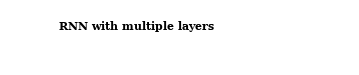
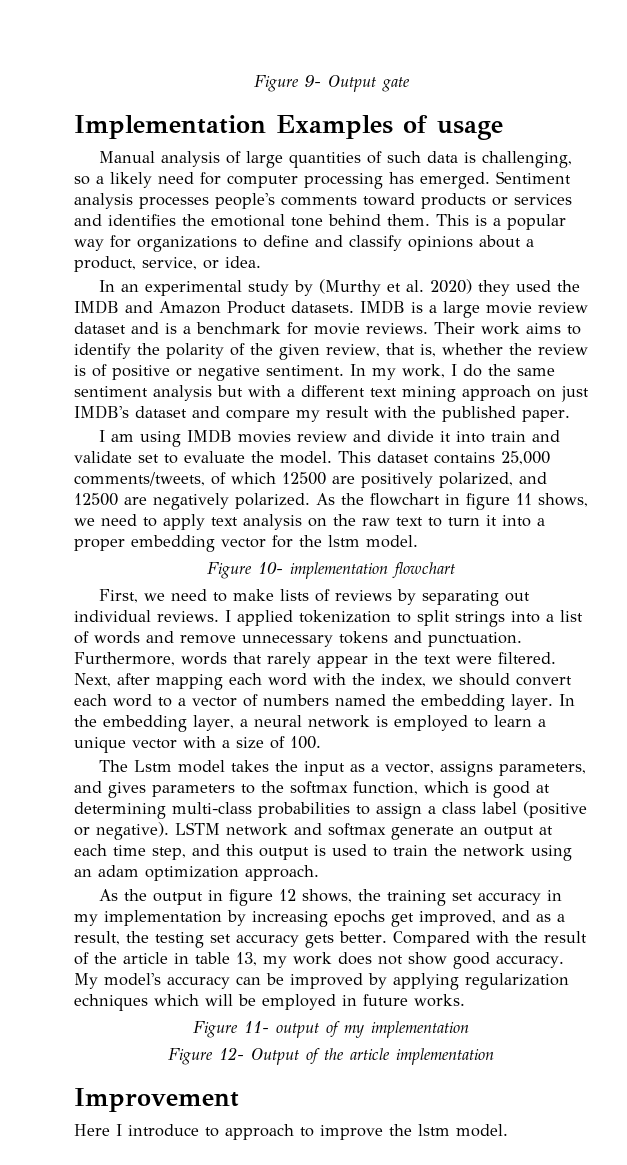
- RNN with multiple layers
+ Figure 9- Output gate
+ Implementation Examples of usage
+ Manual analysis of large quantities of such data is challenging, so a likely need for computer processing has emerged. Sentiment analysis processes people's comments toward products or services and identifies the emotional tone behind them. This is a popular way for organizations to define and classify opinions about a product, service, or idea.
+ In an experimental study by (Murthy et al. 2020) they used the IMDB and Amazon Product datasets. IMDB is a large movie review dataset and is a benchmark for movie reviews. Their work aims to identify the polarity of the given review, that is, whether the review is of positive or negative sentiment. In my work, I do the same sentiment analysis but with a different text mining approach on just IMDB's dataset and compare my result with the published paper.
+ I am using IMDB movies review and divide it into train and validate set to evaluate the model. This dataset contains 25,000 comments/tweets, of which 12500 are positively polarized, and 12500 are negatively polarized. As the flowchart in figure 11 shows, we need to apply text analysis on the raw text to turn it into a proper embedding vector for the lstm model.
+ Figure 10- implementation flowchart
+ First, we need to make lists of reviews by separating out individual reviews. I applied tokenization to split strings into a list of words and remove unnecessary tokens and punctuation. Furthermore, words that rarely appear in the text were filtered. Next, after mapping each word with the index, we should convert each word to a vector of numbers named the embedding layer. In the embedding layer, a neural network is employed to learn a unique vector with a size of 100.
+ The Lstm model takes the input as a vector, assigns parameters, and gives parameters to the softmax function, which is good at determining multi-class probabilities to assign a class label (positive or negative). LSTM network and softmax generate an output at each time step, and this output is used to train the network using an adam optimization approach.
+ As the output in figure 12 shows, the training set accuracy in my implementation by increasing epochs get improved, and as a result, the testing set accuracy gets better. Compared with the result of the article in table 13, my work does not show good accuracy. My model's accuracy can be improved by applying regularization echniques which will be employed in future works.
+ Figure 11- output of my implementation
+ Figure 12- Output of the article implementation
+ Improvement
+ Here I introduce to approach to improve the lstm model.

